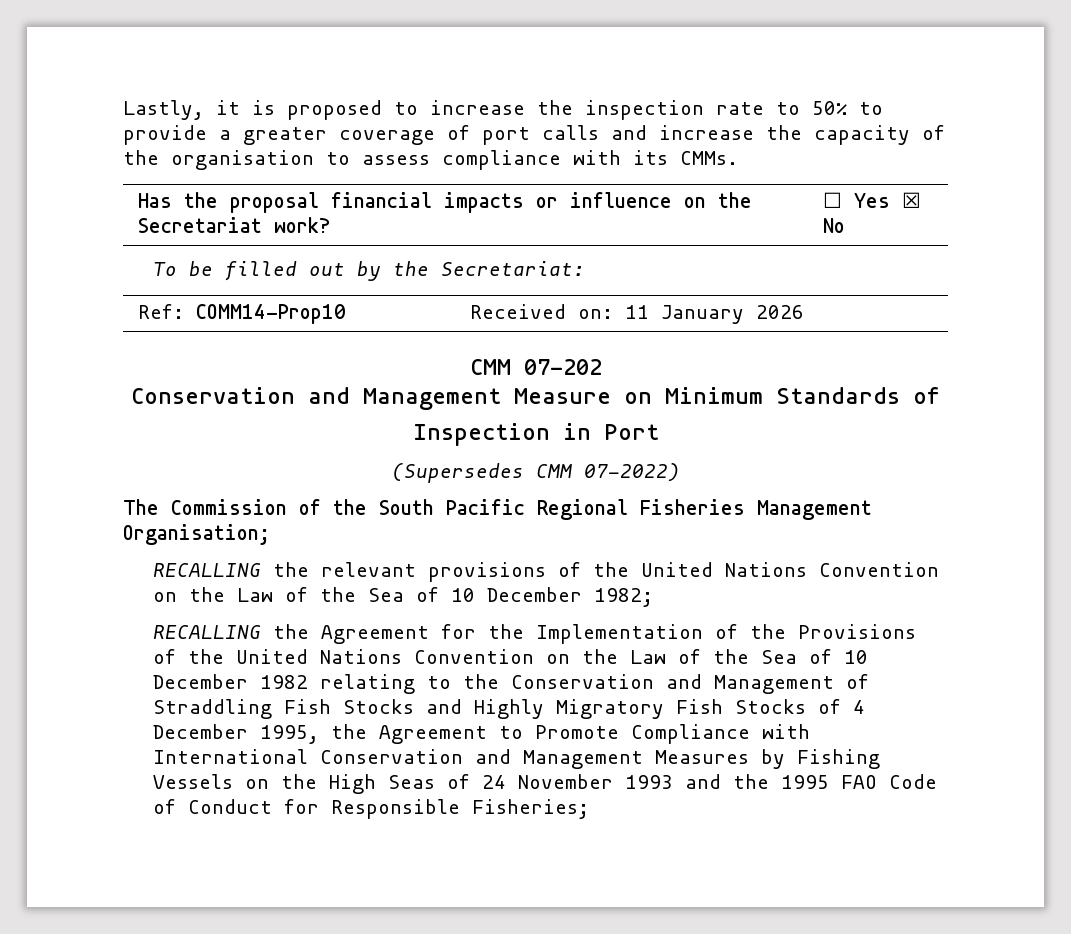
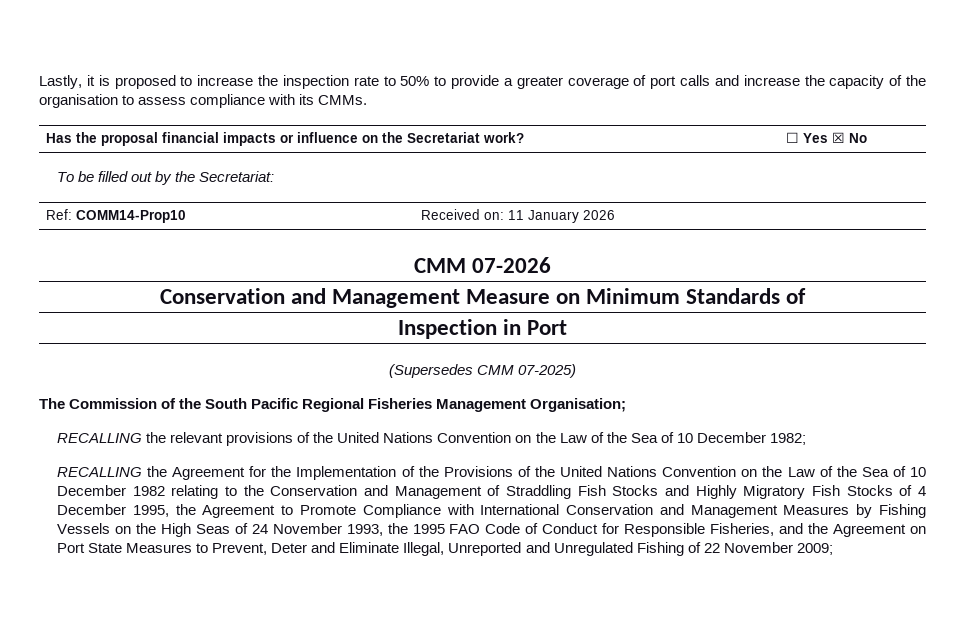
- CMM 07-202
+ CMM 07-2026
- (Supersedes CMM 07-2022)
+ (Supersedes CMM 07-2025)
- RECALLING the Agreement for the Implementation of the Provisions of the United Nations Convention on the Law of the Sea of 10 December 1982 relating to the Conservation and Management of Straddling Fish Stocks and Highly Migratory Fish Stocks of 4 December 1995, the Agreement to Promote Compliance with International Conservation and Management Measures by Fishing Vessels on the High Seas of 24 November 1993 and the 1995 FAO Code of Conduct for Responsible Fisheries;
+ RECALLING the Agreement for the Implementation of the Provisions of the United Nations Convention on the Law of the Sea of 10 December 1982 relating to the Conservation and Management of Straddling Fish Stocks and Highly Migratory Fish Stocks of 4 December 1995, the Agreement to Promote Compliance with International Conservation and Management Measures by Fishing Vessels on the High Seas of 24 November 1993, the 1995 FAO Code of Conduct for Responsible Fisheries, and the Agreement on Port State Measures to Prevent, Deter and Eliminate Illegal, Unreported and Unregulated Fishing of 22 November 2009;

